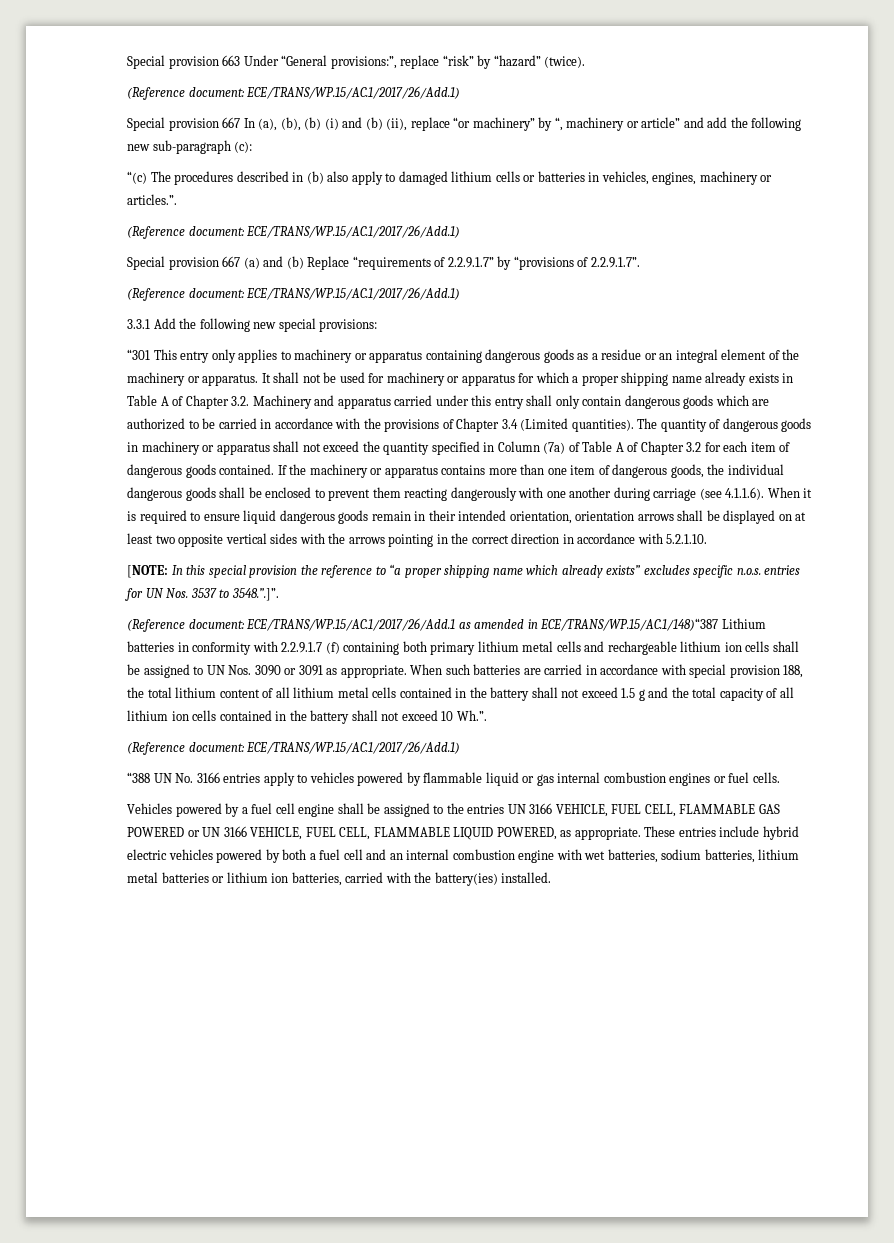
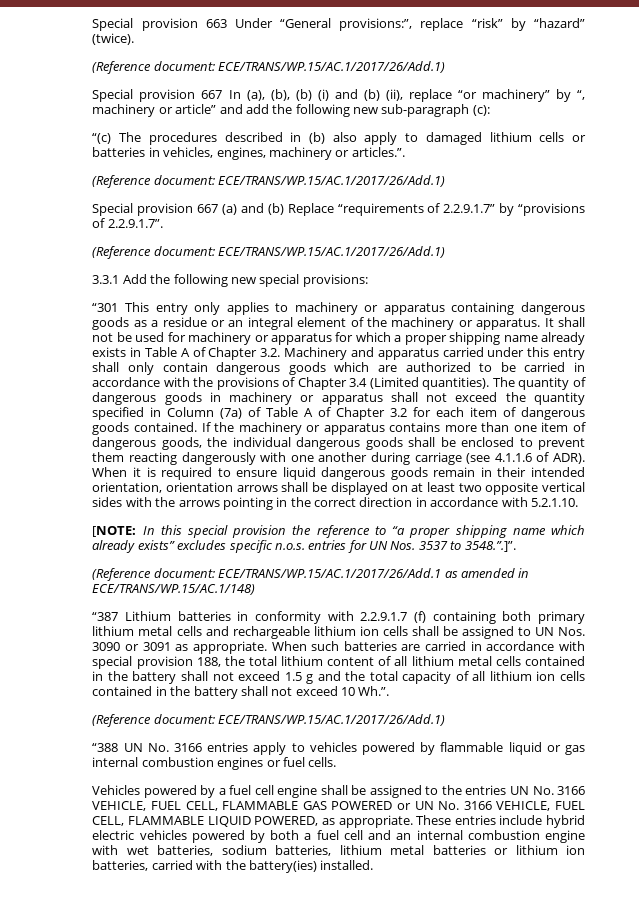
- If the machinery or apparatus contains more than one item of dangerous goods, the individual dangerous goods shall be enclosed to prevent them reacting dangerously with one another during carriage (see 4.1.1.6). When it is required to ensure liquid dangerous goods remain in their intended orientation, orientation arrows shall be displayed on at least two opposite vertical sides with the arrows pointing in the correct direction in accordance with 5.2.1.10.
+ If the machinery or apparatus contains more than one item of dangerous goods, the individual dangerous goods shall be enclosed to prevent them reacting dangerously with one another during carriage (see 4.1.1.6 of ADR). When it is required to ensure liquid dangerous goods remain in their intended orientation, orientation arrows shall be displayed on at least two opposite vertical sides with the arrows pointing in the correct direction in accordance with 5.2.1.10.
- (Reference document: ECE/TRANS/WP.15/AC.1/2017/26/Add.1 as amended in ECE/TRANS/WP.15/AC.1/148)“387 Lithium batteries in conformity with 2.2.9.1.7 (f) containing both primary lithium metal cells and rechargeable lithium ion cells shall be assigned to UN Nos. 3090 or 3091 as appropriate.
+ (Reference document: ECE/TRANS/WP.15/AC.1/2017/26/Add.1 as amended in ECE/TRANS/WP.15/AC.1/148)
+ “387 Lithium batteries in conformity with 2.2.9.1.7 (f) containing both primary lithium metal cells and rechargeable lithium ion cells shall be assigned to UN Nos. 3090 or 3091 as appropriate.
- Vehicles powered by a fuel cell engine shall be assigned to the entries UN 3166 VEHICLE, FUEL CELL, FLAMMABLE GAS POWERED or UN 3166 VEHICLE, FUEL CELL, FLAMMABLE LIQUID POWERED, as appropriate.
+ Vehicles powered by a fuel cell engine shall be assigned to the entries UN No. 3166 VEHICLE, FUEL CELL, FLAMMABLE GAS POWERED or UN No. 3166 VEHICLE, FUEL CELL, FLAMMABLE LIQUID POWERED, as appropriate.

